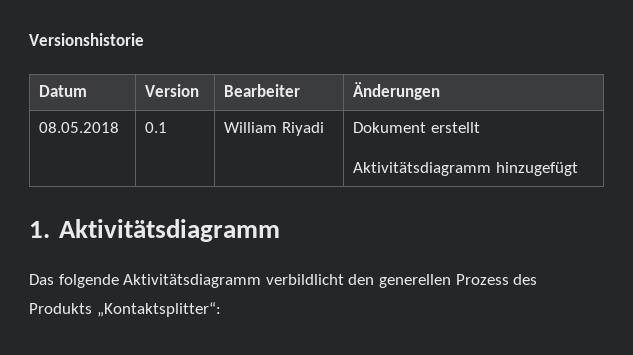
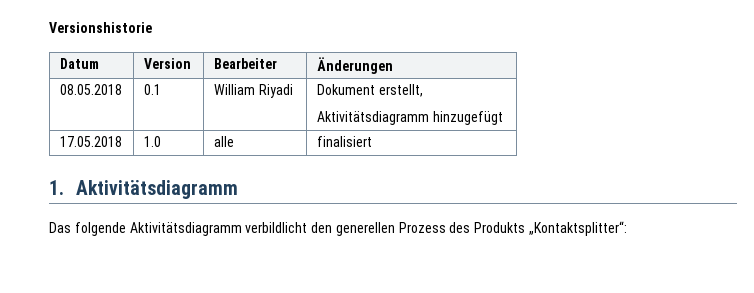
- 08.05.2018 | 0.1 | William Riyadi | Dokument erstellt
+ 08.05.2018 | 0.1 | William Riyadi | Dokument erstellt,
+ 17.05.2018 | 1.0 | alle | finalisiert

